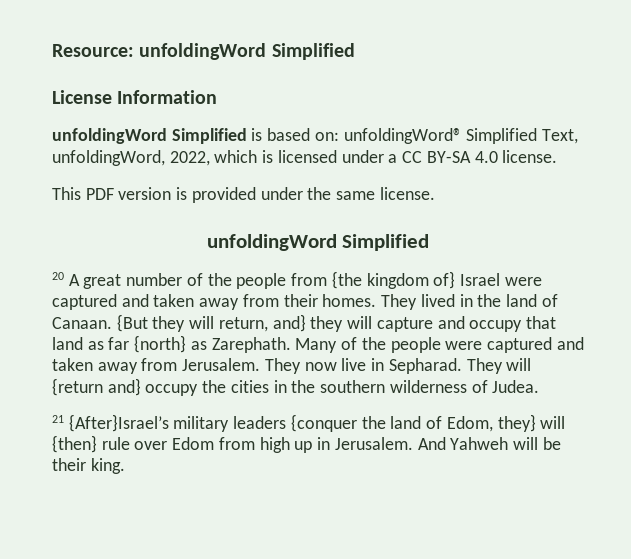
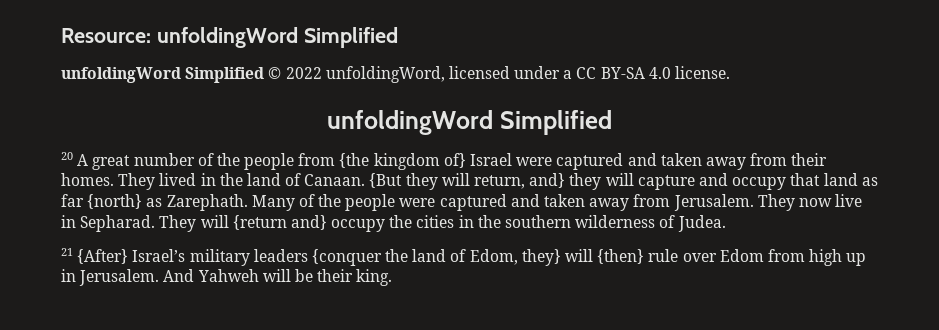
- License Information
- unfoldingWord Simplified is based on: unfoldingWord® Simplified Text, unfoldingWord, 2022, which is licensed under a CC BY-SA 4.0 license.
+ unfoldingWord Simplified © 2022 unfoldingWord, licensed under a CC BY-SA 4.0 license.
- This PDF version is provided under the same license.
- 21 {After}Israel’s military leaders {conquer the land of Edom, they} will {then} rule over Edom from high up in Jerusalem.
+ 21 {After} Israel’s military leaders {conquer the land of Edom, they} will {then} rule over Edom from high up in Jerusalem.

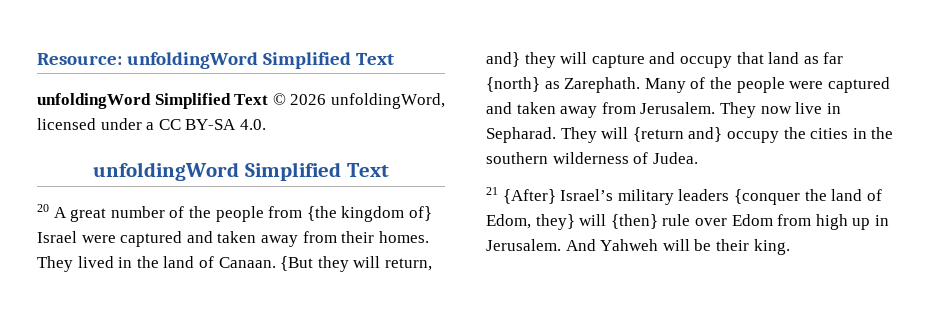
- Resource: unfoldingWord Simplified
- unfoldingWord Simplified © 2022 unfoldingWord, licensed under a CC BY-SA 4.0 license.
- unfoldingWord Simplified
+ Resource: unfoldingWord Simplified Text
+ unfoldingWord Simplified Text © 2026 unfoldingWord, licensed under a CC BY-SA 4.0.
+ unfoldingWord Simplified Text

